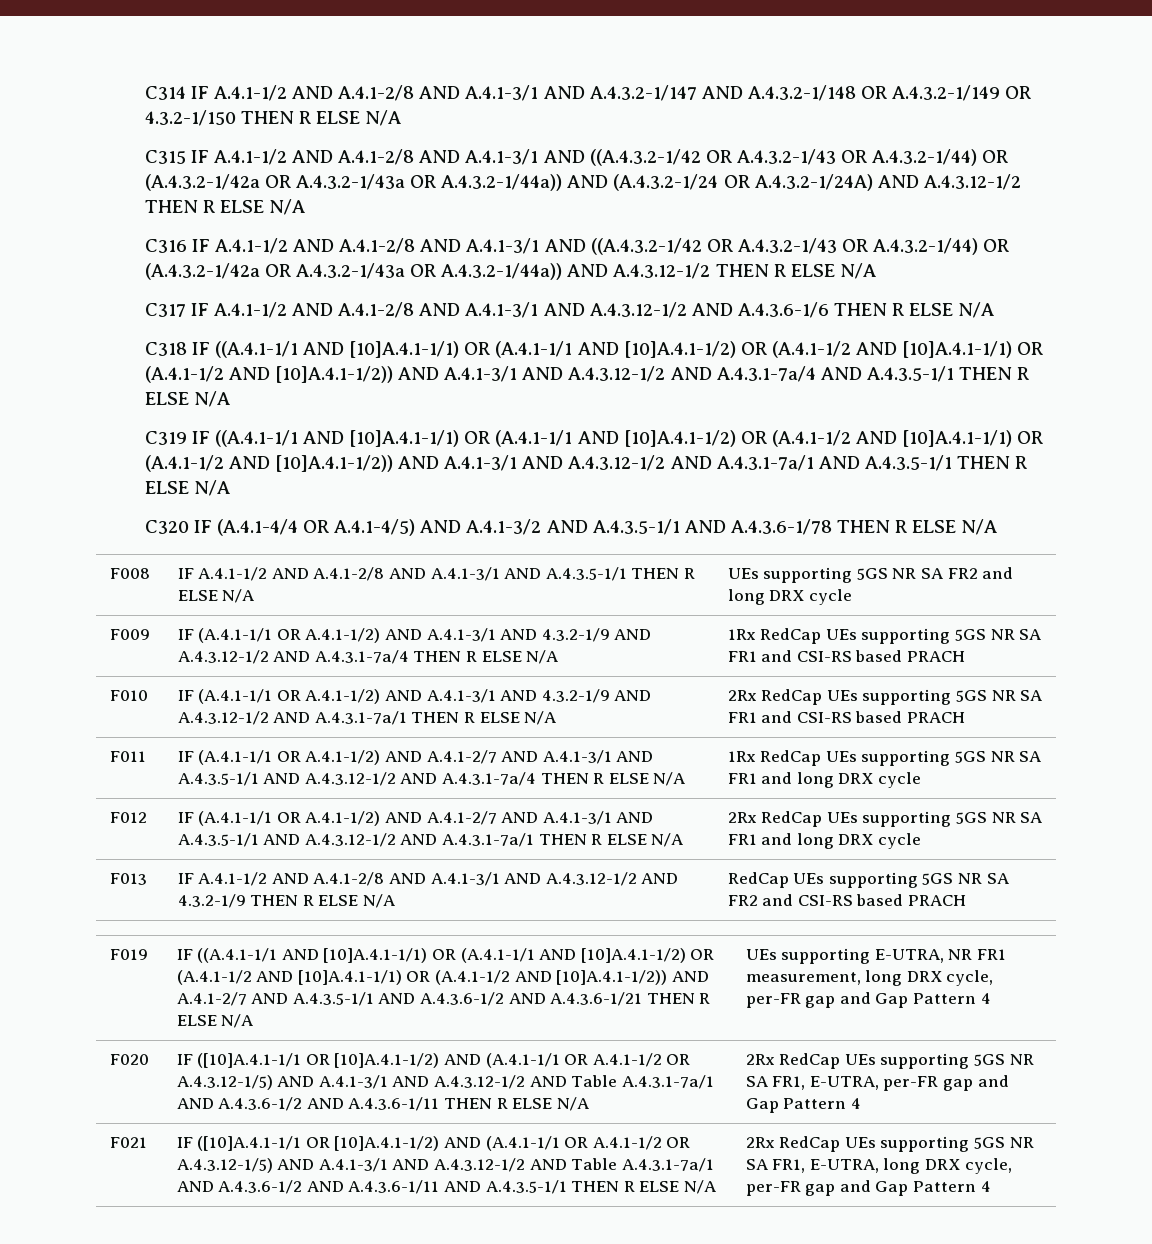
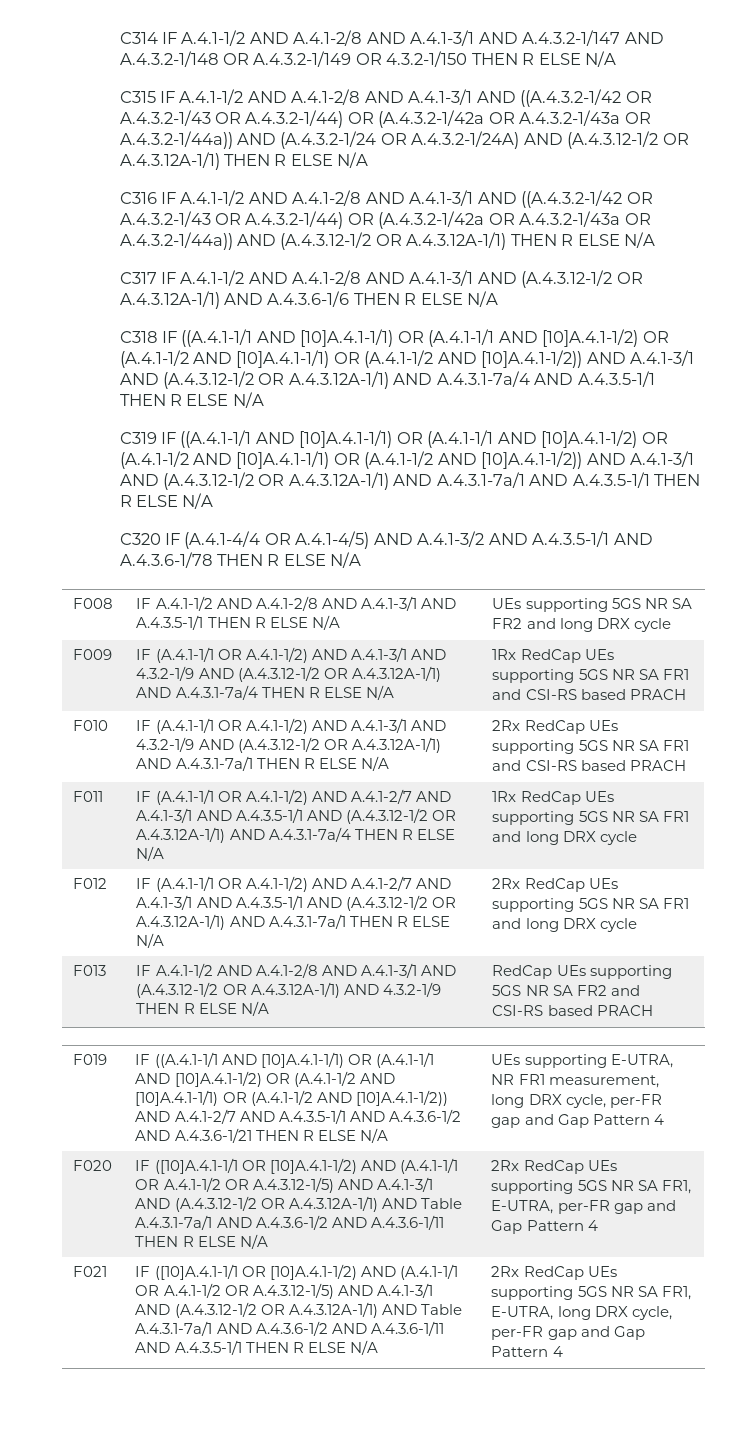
- C315 IF A.4.1-1/2 AND A.4.1-2/8 AND A.4.1-3/1 AND ((A.4.3.2-1/42 OR A.4.3.2-1/43 OR A.4.3.2-1/44) OR (A.4.3.2-1/42a OR A.4.3.2-1/43a OR A.4.3.2-1/44a)) AND (A.4.3.2-1/24 OR A.4.3.2-1/24A) AND A.4.3.12-1/2 THEN R ELSE N/A
+ C315 IF A.4.1-1/2 AND A.4.1-2/8 AND A.4.1-3/1 AND ((A.4.3.2-1/42 OR A.4.3.2-1/43 OR A.4.3.2-1/44) OR (A.4.3.2-1/42a OR A.4.3.2-1/43a OR A.4.3.2-1/44a)) AND (A.4.3.2-1/24 OR A.4.3.2-1/24A) AND (A.4.3.12-1/2 OR A.4.3.12A-1/1) THEN R ELSE N/A
- C316 IF A.4.1-1/2 AND A.4.1-2/8 AND A.4.1-3/1 AND ((A.4.3.2-1/42 OR A.4.3.2-1/43 OR A.4.3.2-1/44) OR (A.4.3.2-1/42a OR A.4.3.2-1/43a OR A.4.3.2-1/44a)) AND A.4.3.12-1/2 THEN R ELSE N/A
+ C316 IF A.4.1-1/2 AND A.4.1-2/8 AND A.4.1-3/1 AND ((A.4.3.2-1/42 OR A.4.3.2-1/43 OR A.4.3.2-1/44) OR (A.4.3.2-1/42a OR A.4.3.2-1/43a OR A.4.3.2-1/44a)) AND (A.4.3.12-1/2 OR A.4.3.12A-1/1) THEN R ELSE N/A
- C317 IF A.4.1-1/2 AND A.4.1-2/8 AND A.4.1-3/1 AND A.4.3.12-1/2 AND A.4.3.6-1/6 THEN R ELSE N/A
+ C317 IF A.4.1-1/2 AND A.4.1-2/8 AND A.4.1-3/1 AND (A.4.3.12-1/2 OR A.4.3.12A-1/1) AND A.4.3.6-1/6 THEN R ELSE N/A
- C318 IF ((A.4.1-1/1 AND [10]A.4.1-1/1) OR (A.4.1-1/1 AND [10]A.4.1-1/2) OR (A.4.1-1/2 AND [10]A.4.1-1/1) OR (A.4.1-1/2 AND [10]A.4.1-1/2)) AND A.4.1-3/1 AND A.4.3.12-1/2 AND A.4.3.1-7a/4 AND A.4.3.5-1/1 THEN R ELSE N/A
+ C318 IF ((A.4.1-1/1 AND [10]A.4.1-1/1) OR (A.4.1-1/1 AND [10]A.4.1-1/2) OR (A.4.1-1/2 AND [10]A.4.1-1/1) OR (A.4.1-1/2 AND [10]A.4.1-1/2)) AND A.4.1-3/1 AND (A.4.3.12-1/2 OR A.4.3.12A-1/1) AND A.4.3.1-7a/4 AND A.4.3.5-1/1 THEN R ELSE N/A
- C319 IF ((A.4.1-1/1 AND [10]A.4.1-1/1) OR (A.4.1-1/1 AND [10]A.4.1-1/2) OR (A.4.1-1/2 AND [10]A.4.1-1/1) OR (A.4.1-1/2 AND [10]A.4.1-1/2)) AND A.4.1-3/1 AND A.4.3.12-1/2 AND A.4.3.1-7a/1 AND A.4.3.5-1/1 THEN R ELSE N/A
+ C319 IF ((A.4.1-1/1 AND [10]A.4.1-1/1) OR (A.4.1-1/1 AND [10]A.4.1-1/2) OR (A.4.1-1/2 AND [10]A.4.1-1/1) OR (A.4.1-1/2 AND [10]A.4.1-1/2)) AND A.4.1-3/1 AND (A.4.3.12-1/2 OR A.4.3.12A-1/1) AND A.4.3.1-7a/1 AND A.4.3.5-1/1 THEN R ELSE N/A
- F009 | IF (A.4.1-1/1 OR A.4.1-1/2) AND A.4.1-3/1 AND 4.3.2-1/9 AND A.4.3.12-1/2 AND A.4.3.1-7a/4 THEN R ELSE N/A | 1Rx RedCap UEs supporting 5GS NR SA FR1 and CSI-RS based PRACH
+ F009 | IF (A.4.1-1/1 OR A.4.1-1/2) AND A.4.1-3/1 AND 4.3.2-1/9 AND (A.4.3.12-1/2 OR A.4.3.12A-1/1) AND A.4.3.1-7a/4 THEN R ELSE N/A | 1Rx RedCap UEs supporting 5GS NR SA FR1 and CSI-RS based PRACH
- F010 | IF (A.4.1-1/1 OR A.4.1-1/2) AND A.4.1-3/1 AND 4.3.2-1/9 AND A.4.3.12-1/2 AND A.4.3.1-7a/1 THEN R ELSE N/A | 2Rx RedCap UEs supporting 5GS NR SA FR1 and CSI-RS based PRACH
+ F010 | IF (A.4.1-1/1 OR A.4.1-1/2) AND A.4.1-3/1 AND 4.3.2-1/9 AND (A.4.3.12-1/2 OR A.4.3.12A-1/1) AND A.4.3.1-7a/1 THEN R ELSE N/A | 2Rx RedCap UEs supporting 5GS NR SA FR1 and CSI-RS based PRACH
- F011 | IF (A.4.1-1/1 OR A.4.1-1/2) AND A.4.1-2/7 AND A.4.1-3/1 AND A.4.3.5-1/1 AND A.4.3.12-1/2 AND A.4.3.1-7a/4 THEN R ELSE N/A | 1Rx RedCap UEs supporting 5GS NR SA FR1 and long DRX cycle
+ F011 | IF (A.4.1-1/1 OR A.4.1-1/2) AND A.4.1-2/7 AND A.4.1-3/1 AND A.4.3.5-1/1 AND (A.4.3.12-1/2 OR A.4.3.12A-1/1) AND A.4.3.1-7a/4 THEN R ELSE N/A | 1Rx RedCap UEs supporting 5GS NR SA FR1 and long DRX cycle
- F012 | IF (A.4.1-1/1 OR A.4.1-1/2) AND A.4.1-2/7 AND A.4.1-3/1 AND A.4.3.5-1/1 AND A.4.3.12-1/2 AND A.4.3.1-7a/1 THEN R ELSE N/A | 2Rx RedCap UEs supporting 5GS NR SA FR1 and long DRX cycle
+ F012 | IF (A.4.1-1/1 OR A.4.1-1/2) AND A.4.1-2/7 AND A.4.1-3/1 AND A.4.3.5-1/1 AND (A.4.3.12-1/2 OR A.4.3.12A-1/1) AND A.4.3.1-7a/1 THEN R ELSE N/A | 2Rx RedCap UEs supporting 5GS NR SA FR1 and long DRX cycle
- F013 | IF A.4.1-1/2 AND A.4.1-2/8 AND A.4.1-3/1 AND A.4.3.12-1/2 AND 4.3.2-1/9 THEN R ELSE N/A | RedCap UEs supporting 5GS NR SA FR2 and CSI-RS based PRACH
+ F013 | IF A.4.1-1/2 AND A.4.1-2/8 AND A.4.1-3/1 AND (A.4.3.12-1/2 OR A.4.3.12A-1/1) AND 4.3.2-1/9 THEN R ELSE N/A | RedCap UEs supporting 5GS NR SA FR2 and CSI-RS based PRACH
- IF ([10]A.4.1-1/1 OR [10]A.4.1-1/2) AND (A.4.1-1/1 OR A.4.1-1/2 OR A.4.3.12-1/5) AND A.4.1-3/1 AND A.4.3.12-1/2 AND Table A.4.3.1-7a/1 AND A.4.3.6-1/2 AND A.4.3.6-1/11 THEN R ELSE N/A
+ IF ([10]A.4.1-1/1 OR [10]A.4.1-1/2) AND (A.4.1-1/1 OR A.4.1-1/2 OR A.4.3.12-1/5) AND A.4.1-3/1 AND (A.4.3.12-1/2 OR A.4.3.12A-1/1) AND Table A.4.3.1-7a/1 AND A.4.3.6-1/2 AND A.4.3.6-1/11 THEN R ELSE N/A
- IF ([10]A.4.1-1/1 OR [10]A.4.1-1/2) AND (A.4.1-1/1 OR A.4.1-1/2 OR A.4.3.12-1/5) AND A.4.1-3/1 AND A.4.3.12-1/2 AND Table A.4.3.1-7a/1 AND A.4.3.6-1/2 AND A.4.3.6-1/11 AND A.4.3.5-1/1 THEN R ELSE N/A
+ IF ([10]A.4.1-1/1 OR [10]A.4.1-1/2) AND (A.4.1-1/1 OR A.4.1-1/2 OR A.4.3.12-1/5) AND A.4.1-3/1 AND (A.4.3.12-1/2 OR A.4.3.12A-1/1) AND Table A.4.3.1-7a/1 AND A.4.3.6-1/2 AND A.4.3.6-1/11 AND A.4.3.5-1/1 THEN R ELSE N/A

